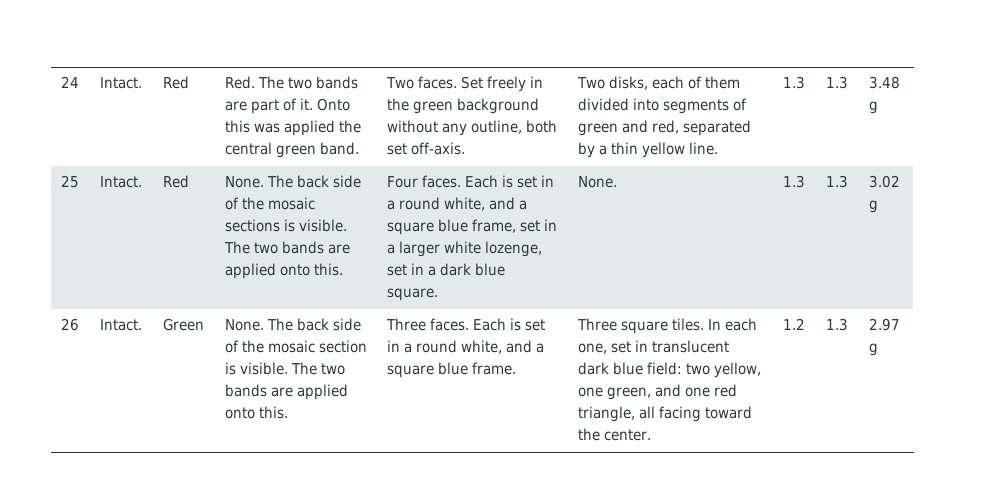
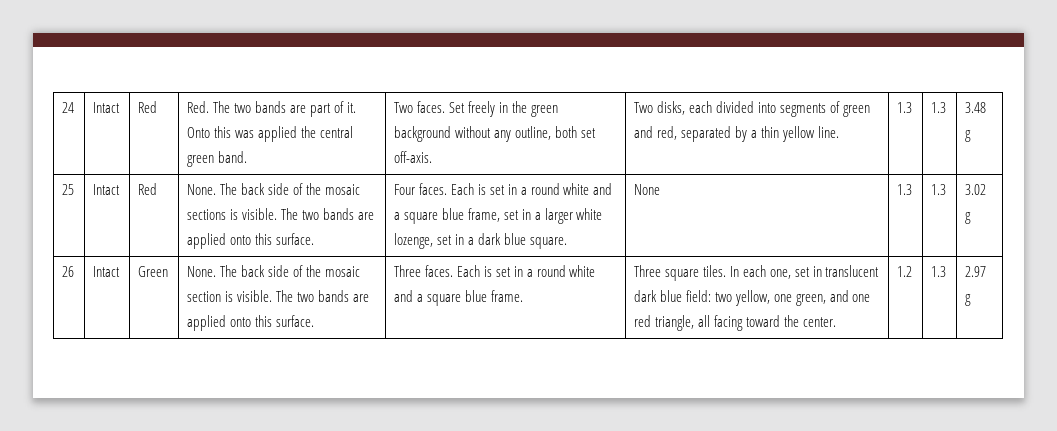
- 24 | Intact.
+ 24 | Intact
- Two disks, each of them divided into segments of green and red, separated by a thin yellow line.
+ Two disks, each divided into segments of green and red, separated by a thin yellow line.
- 25 | Intact.
+ 25 | Intact
- The back side of the mosaic sections is visible. The two bands are applied onto this.
+ The back side of the mosaic sections is visible. The two bands are applied onto this surface.
- Each is set in a round white, and a square blue frame, set in a larger white lozenge, set in a dark blue square. | None.
+ Each is set in a round white and a square blue frame, set in a larger white lozenge, set in a dark blue square. | None
- 26 | Intact.
+ 26 | Intact
- The back side of the mosaic section is visible. The two bands are applied onto this.
+ The back side of the mosaic section is visible. The two bands are applied onto this surface.
- Each is set in a round white, and a square blue frame.
+ Each is set in a round white and a square blue frame.

